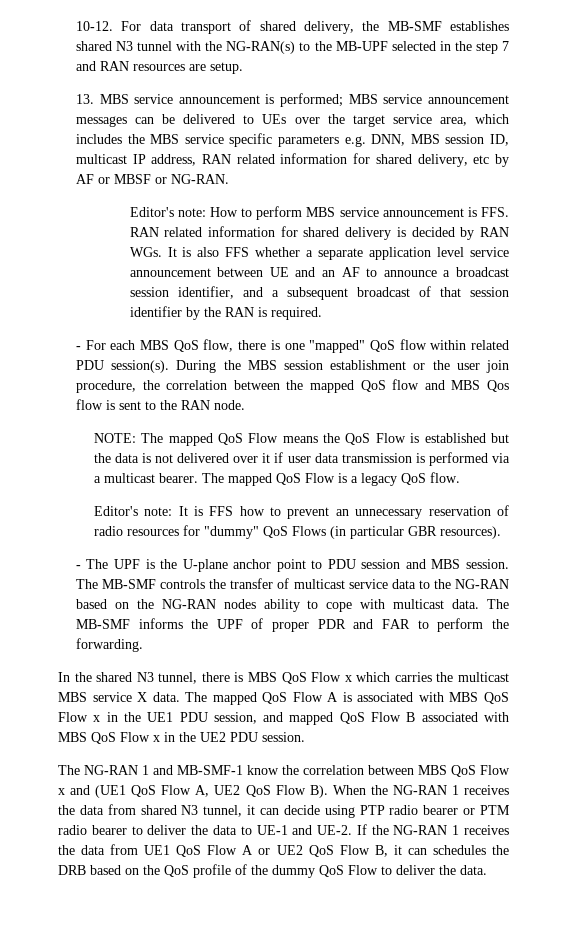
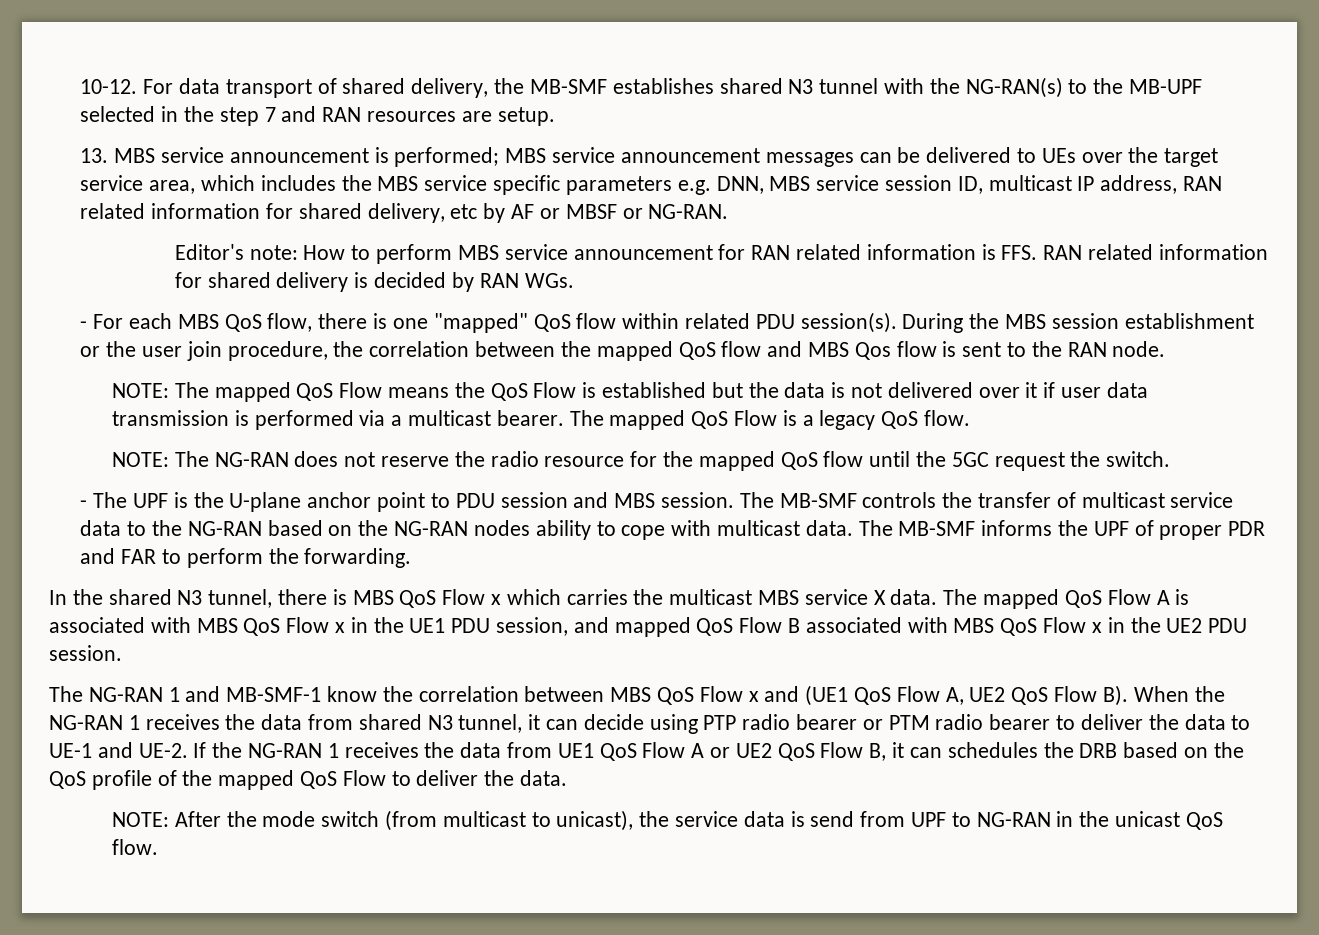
- 13. MBS service announcement is performed; MBS service announcement messages can be delivered to UEs over the target service area, which includes the MBS service specific parameters e.g. DNN, MBS session ID, multicast IP address, RAN related information for shared delivery, etc by AF or MBSF or NG-RAN.
+ 13. MBS service announcement is performed; MBS service announcement messages can be delivered to UEs over the target service area, which includes the MBS service specific parameters e.g. DNN, MBS service session ID, multicast IP address, RAN related information for shared delivery, etc by AF or MBSF or NG-RAN.
- Editor's note: How to perform MBS service announcement is FFS. RAN related information for shared delivery is decided by RAN WGs. It is also FFS whether a separate application level service announcement between UE and an AF to announce a broadcast session identifier, and a subsequent broadcast of that session identifier by the RAN is required.
+ Editor's note: How to perform MBS service announcement for RAN related information is FFS. RAN related information for shared delivery is decided by RAN WGs.
- Editor's note: It is FFS how to prevent an unnecessary reservation of radio resources for "dummy" QoS Flows (in particular GBR resources).
+ NOTE: The NG-RAN does not reserve the radio resource for the mapped QoS flow until the 5GC request the switch.
- If the NG-RAN 1 receives the data from UE1 QoS Flow A or UE2 QoS Flow B, it can schedules the DRB based on the QoS profile of the dummy QoS Flow to deliver the data.
+ If the NG-RAN 1 receives the data from UE1 QoS Flow A or UE2 QoS Flow B, it can schedules the DRB based on the QoS profile of the mapped QoS Flow to deliver the data.
+ NOTE: After the mode switch (from multicast to unicast), the service data is send from UPF to NG-RAN in the unicast QoS flow.

